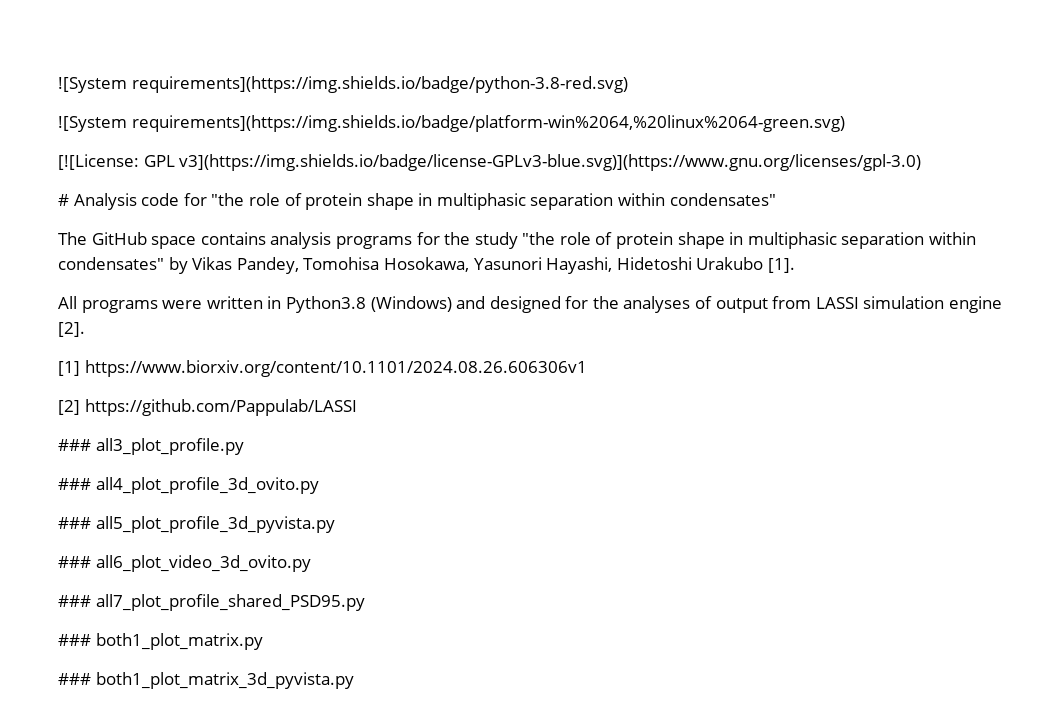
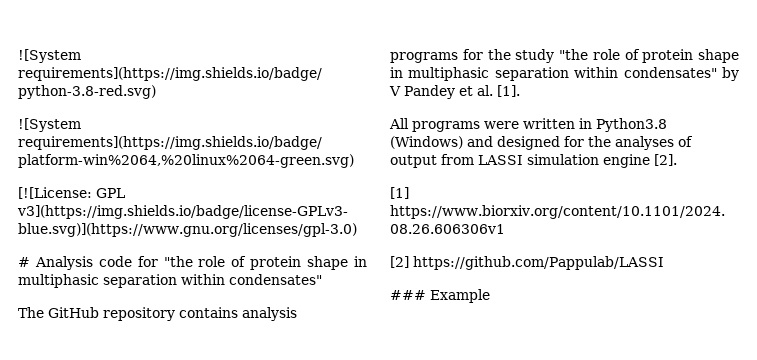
- The GitHub space contains analysis programs for the study "the role of protein shape in multiphasic separation within condensates" by Vikas Pandey, Tomohisa Hosokawa, Yasunori Hayashi, Hidetoshi Urakubo [1].
+ The GitHub repository contains analysis programs for the study "the role of protein shape in multiphasic separation within condensates" by V Pandey et al. [1].
- ### all3_plot_profile.py
- ### all4_plot_profile_3d_ovito.py
- ### all5_plot_profile_3d_pyvista.py
- ### all6_plot_video_3d_ovito.py
- ### all7_plot_profile_shared_PSD95.py
- ### both1_plot_matrix.py
- ### both1_plot_matrix_3d_pyvista.py
+ ### Example

